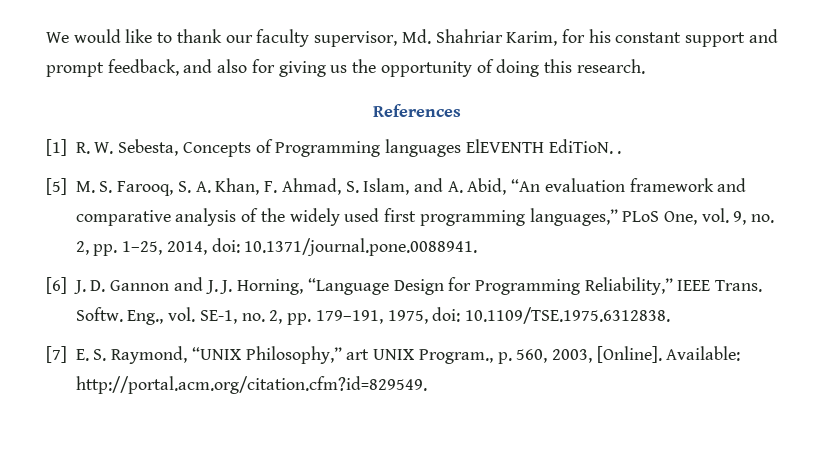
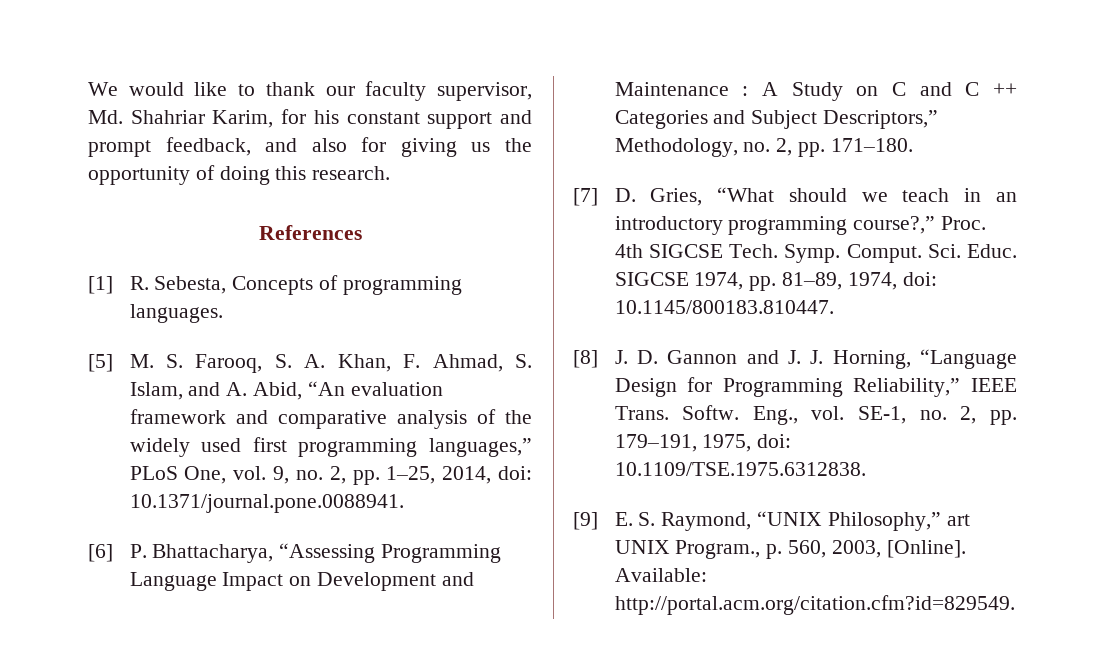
- [1] R. W. Sebesta, Concepts of Programming languages ElEVENTH EdiTioN. .
+ [1] R. Sebesta, Concepts of programming languages.
- [6] J. D. Gannon and J. J. Horning, “Language Design for Programming Reliability,” IEEE Trans.
+ [6] P. Bhattacharya, “Assessing Programming Language Impact on Development and Maintenance : A Study on C and C ++ Categories and Subject Descriptors,” Methodology, no. 2, pp. 171–180.
+ [7] D. Gries, “What should we teach in an introductory programming course?,” Proc. 4th SIGCSE Tech. Symp. Comput. Sci. Educ. SIGCSE 1974, pp. 81–89, 1974, doi: 10.1145/800183.810447.
+ [8] J. D. Gannon and J. J. Horning, “Language Design for Programming Reliability,” IEEE Trans.
- [7] E. S. Raymond, “UNIX Philosophy,” art UNIX Program., p. 560, 2003, [Online].
+ [9] E. S. Raymond, “UNIX Philosophy,” art UNIX Program., p. 560, 2003, [Online].

